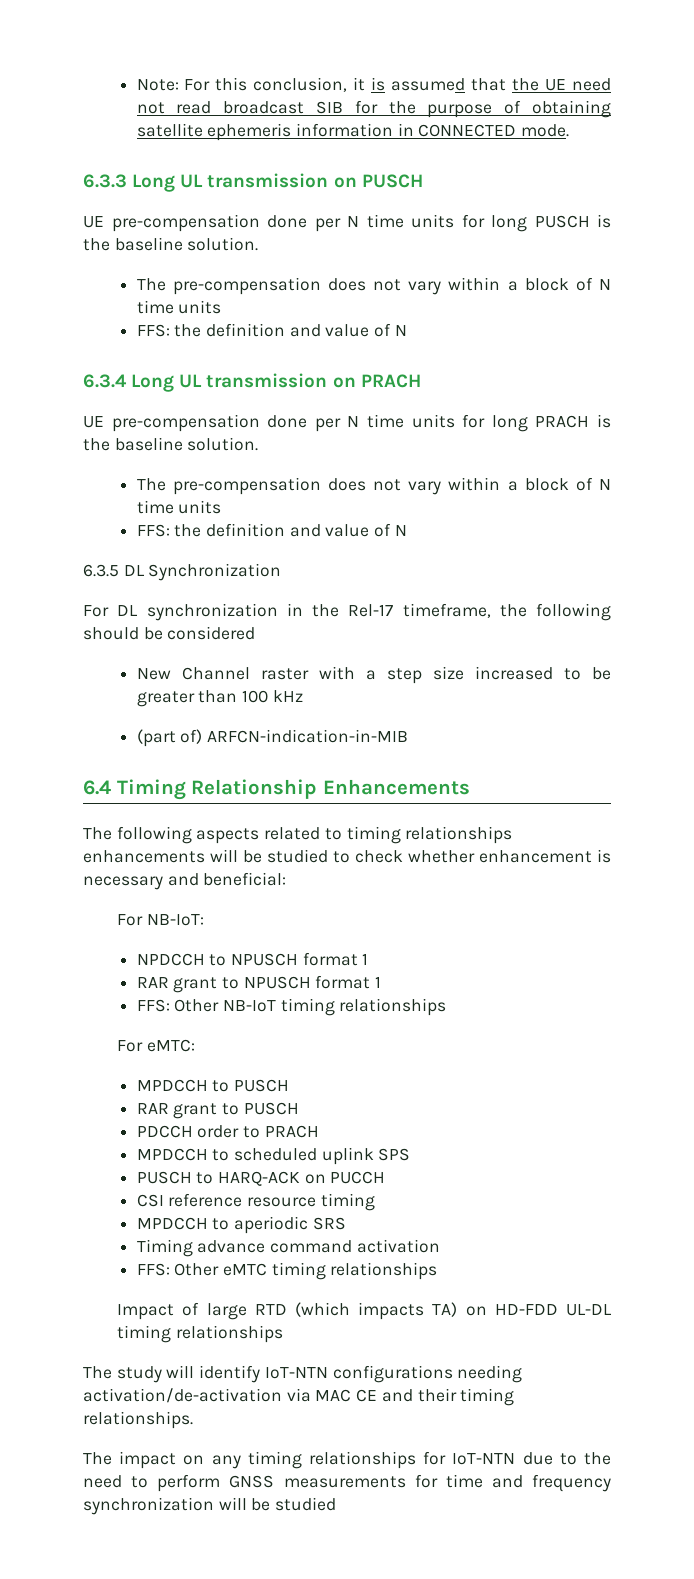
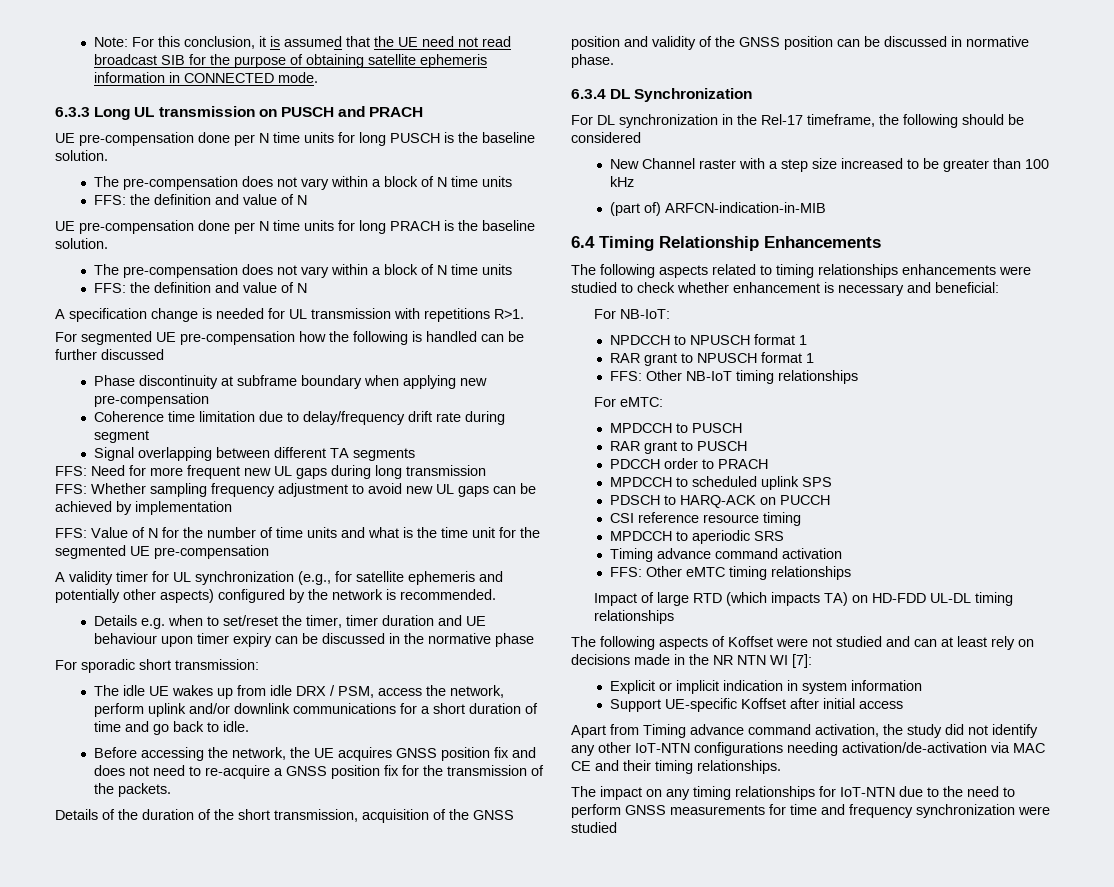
- 6.3.3 Long UL transmission on PUSCH
+ 6.3.3 Long UL transmission on PUSCH and PRACH
- 6.3.4 Long UL transmission on PRACH
- 6.3.5 DL Synchronization
+ A specification change is needed for UL transmission with repetitions R>1.
+ For segmented UE pre-compensation how the following is handled can be further discussed
+ Phase discontinuity at subframe boundary when applying new pre-compensation
+ Coherence time limitation due to delay/frequency drift rate during segment
+ Signal overlapping between different TA segments
+ FFS: Need for more frequent new UL gaps during long transmission
+ FFS: Whether sampling frequency adjustment to avoid new UL gaps can be achieved by implementation
+ FFS: Value of N for the number of time units and what is the time unit for the segmented UE pre-compensation
+ A validity timer for UL synchronization (e.g., for satellite ephemeris and potentially other aspects) configured by the network is recommended.
+ Details e.g. when to set/reset the timer, timer duration and UE behaviour upon timer expiry can be discussed in the normative phase
+ For sporadic short transmission:
+ The idle UE wakes up from idle DRX / PSM, access the network, perform uplink and/or downlink communications for a short duration of time and go back to idle.
+ Before accessing the network, the UE acquires GNSS position fix and does not need to re-acquire a GNSS position fix for the transmission of the packets.
+ Details of the duration of the short transmission, acquisition of the GNSS position and validity of the GNSS position can be discussed in normative phase.
+ 6.3.4 DL Synchronization
- The following aspects related to timing relationships enhancements will be studied to check whether enhancement is necessary and beneficial:
+ The following aspects related to timing relationships enhancements were studied to check whether enhancement is necessary and beneficial:
- PUSCH to HARQ-ACK on PUCCH
+ PDSCH to HARQ-ACK on PUCCH
- The study will identify IoT-NTN configurations needing activation/de-activation via MAC CE and their timing relationships.
+ The following aspects of Koffset were not studied and can at least rely on decisions made in the NR NTN WI [7]:
+ Explicit or implicit indication in system information
+ Support UE-specific Koffset after initial access
+ Apart from Timing advance command activation, the study did not identify any other IoT-NTN configurations needing activation/de-activation via MAC CE and their timing relationships.
- The impact on any timing relationships for IoT-NTN due to the need to perform GNSS measurements for time and frequency synchronization will be studied
+ The impact on any timing relationships for IoT-NTN due to the need to perform GNSS measurements for time and frequency synchronization were studied

